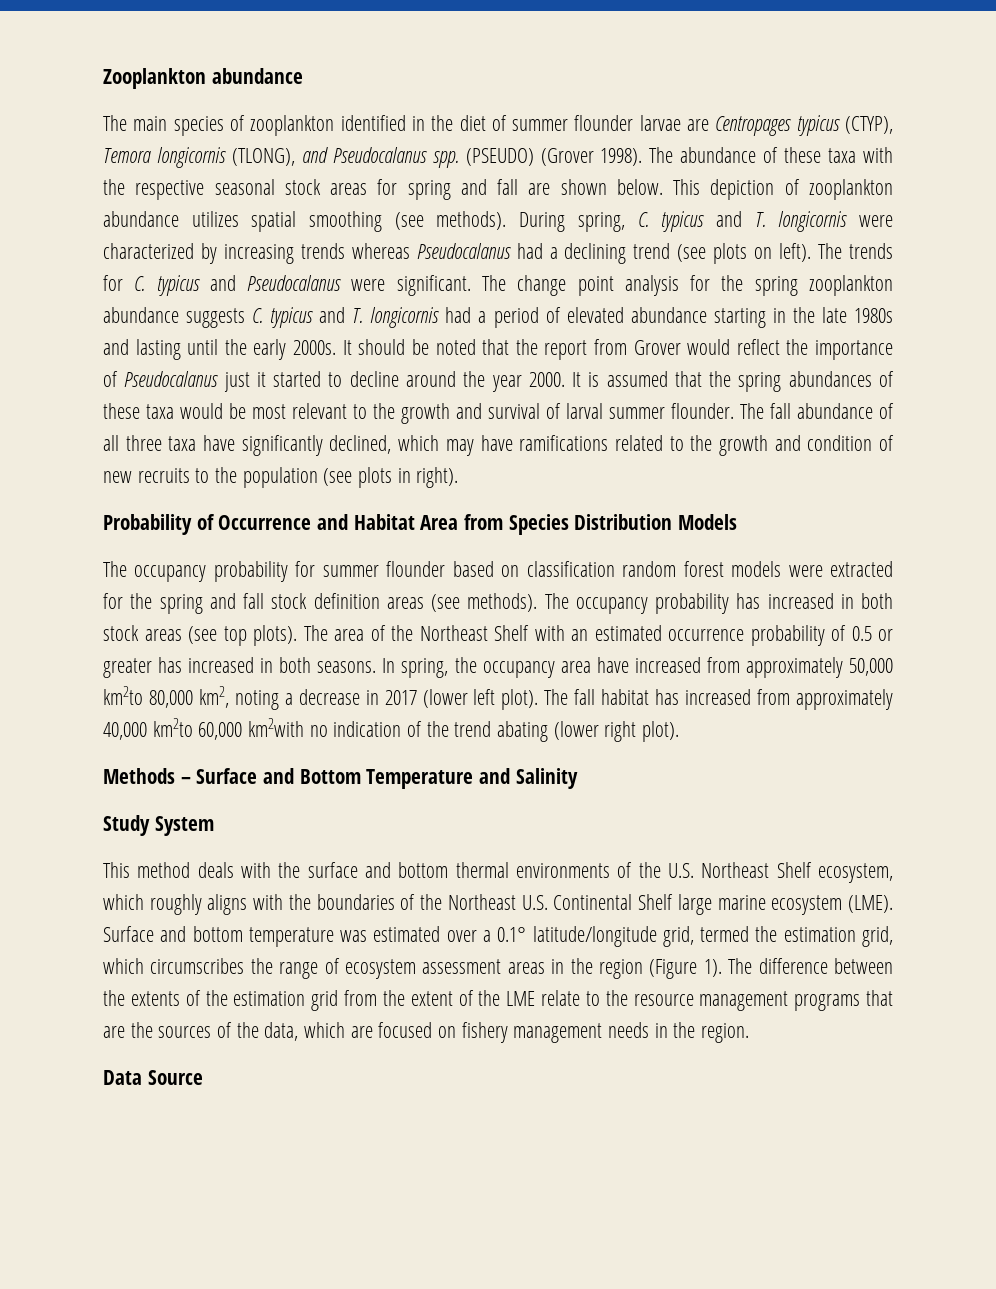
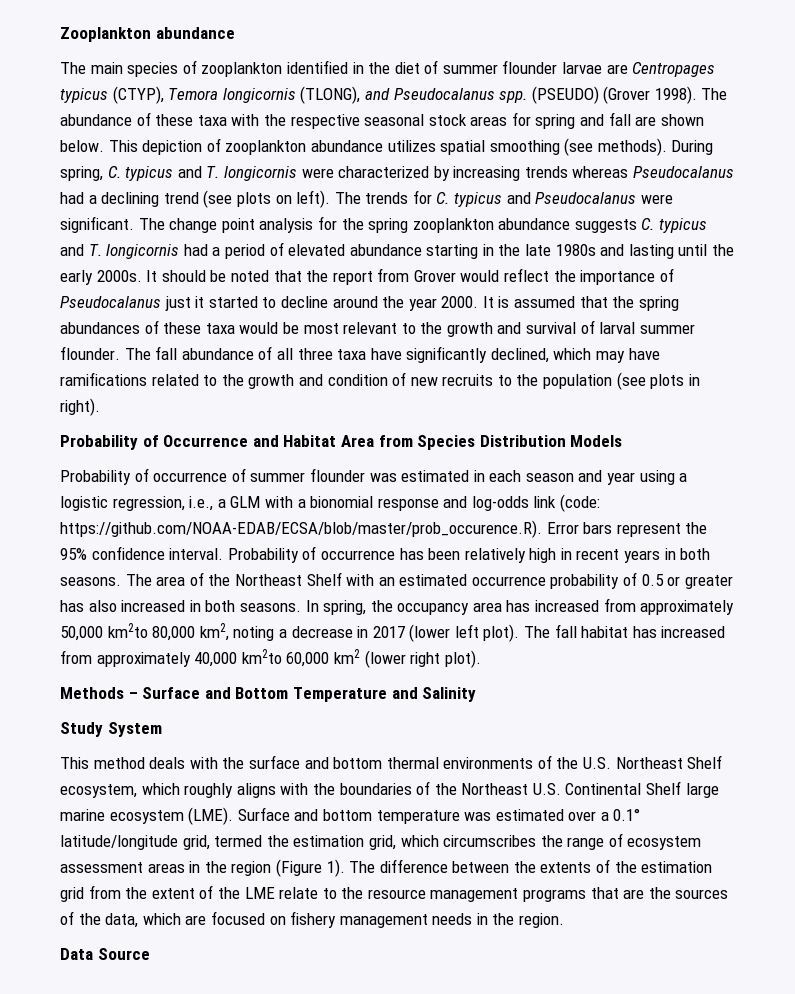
- The occupancy probability for summer flounder based on classification random forest models were extracted for the spring and fall stock definition areas (see methods). The occupancy probability has increased in both stock areas (see top plots).
+ Probability of occurrence of summer flounder was estimated in each season and year using a logistic regression, i.e., a GLM with a bionomial response and log-odds link (code: https://github.com/NOAA-EDAB/ECSA/blob/master/prob_occurence.R). Error bars represent the 95% confidence interval. Probability of occurrence has been relatively high in recent years in both seasons.
- The area of the Northeast Shelf with an estimated occurrence probability of 0.5 or greater has increased in both seasons.
+ The area of the Northeast Shelf with an estimated occurrence probability of 0.5 or greater has also increased in both seasons.
- In spring, the occupancy area have increased from approximately 50,000 km2to 80,000 km2, noting a decrease in 2017 (lower left plot).
+ In spring, the occupancy area has increased from approximately 50,000 km2to 80,000 km2, noting a decrease in 2017 (lower left plot).
- The fall habitat has increased from approximately 40,000 km2to 60,000 km2with no indication of the trend abating (lower right plot).
+ The fall habitat has increased from approximately 40,000 km2to 60,000 km2 (lower right plot).

